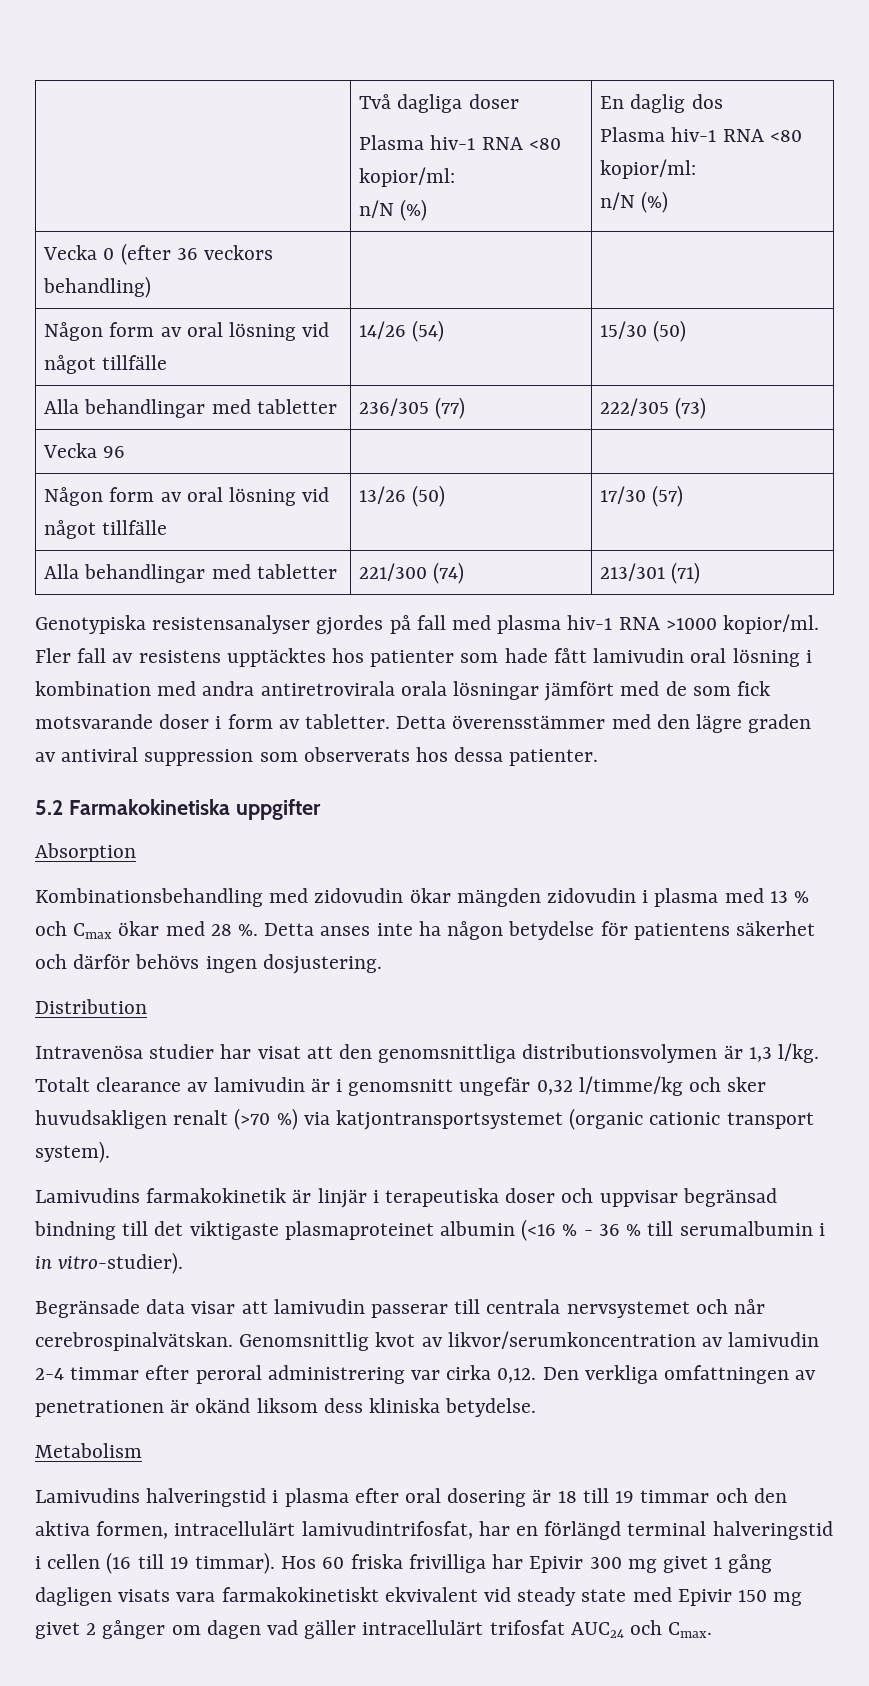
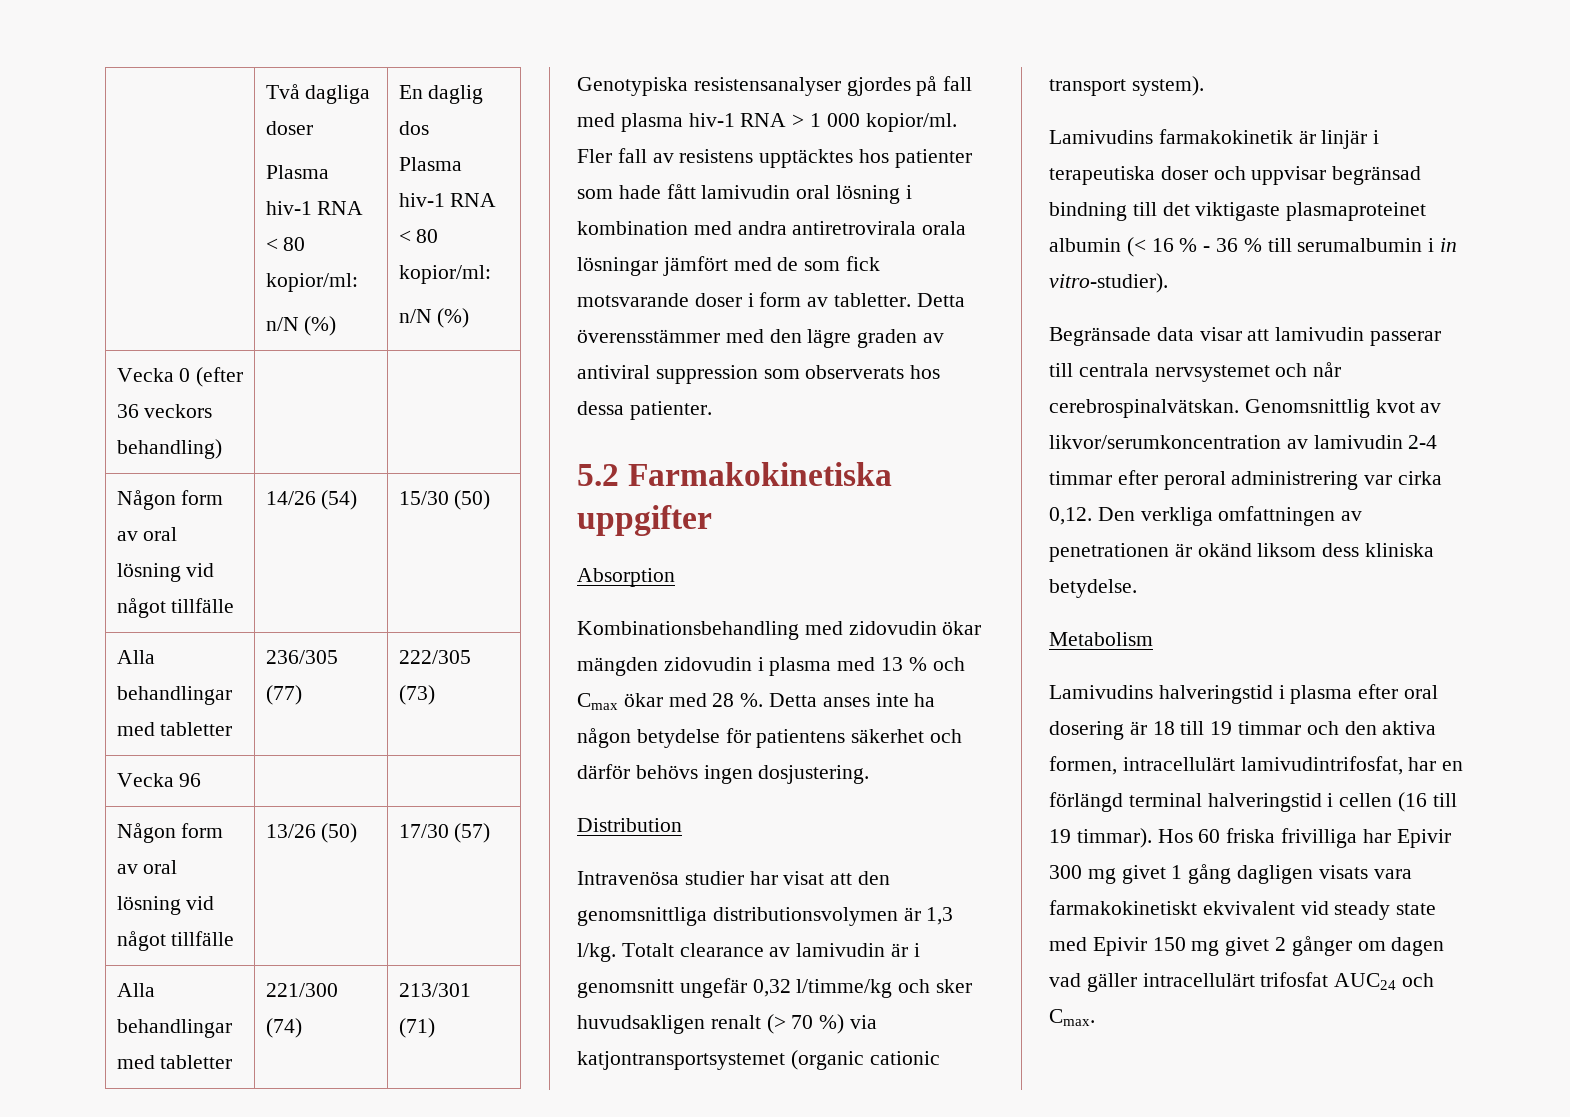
  | Två dagliga doser
- Plasma hiv-1 RNA <80 kopior/ml:
+ Plasma hiv-1 RNA < 80 kopior/ml:
  n/N (%) | En daglig dos
- Plasma hiv-1 RNA <80 kopior/ml:
+ Plasma hiv-1 RNA < 80 kopior/ml:
- Genotypiska resistensanalyser gjordes på fall med plasma hiv-1 RNA >1000 kopior/ml.
+ Genotypiska resistensanalyser gjordes på fall med plasma hiv-1 RNA > 1 000 kopior/ml.
- Totalt clearance av lamivudin är i genomsnitt ungefär 0,32 l/timme/kg och sker huvudsakligen renalt (>70 %) via katjontransportsystemet (organic cationic transport system).
+ Totalt clearance av lamivudin är i genomsnitt ungefär 0,32 l/timme/kg och sker huvudsakligen renalt (> 70 %) via katjontransportsystemet (organic cationic transport system).
- Lamivudins farmakokinetik är linjär i terapeutiska doser och uppvisar begränsad bindning till det viktigaste plasmaproteinet albumin (<16 % - 36 % till serumalbumin i in vitro-studier).
+ Lamivudins farmakokinetik är linjär i terapeutiska doser och uppvisar begränsad bindning till det viktigaste plasmaproteinet albumin (< 16 % - 36 % till serumalbumin i in vitro-studier).

